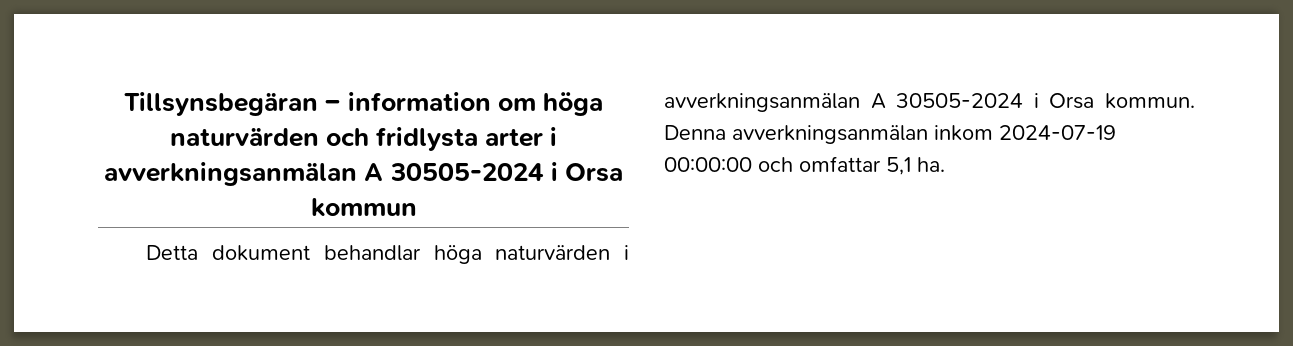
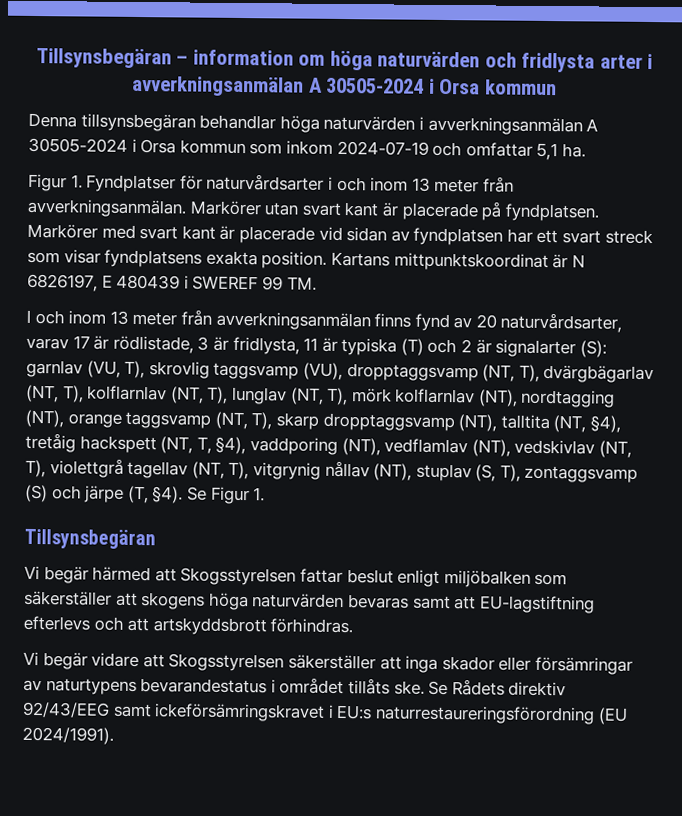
- Detta dokument behandlar höga naturvärden i avverkningsanmälan A 30505-2024 i Orsa kommun. Denna avverkningsanmälan inkom 2024-07-19 00:00:00 och omfattar 5,1 ha.
+ Denna tillsynsbegäran behandlar höga naturvärden i avverkningsanmälan A 30505-2024 i Orsa kommun som inkom 2024-07-19 och omfattar 5,1 ha.
+ Figur 1. Fyndplatser för naturvårdsarter i och inom 13 meter från avverkningsanmälan. Markörer utan svart kant är placerade på fyndplatsen. Markörer med svart kant är placerade vid sidan av fyndplatsen har ett svart streck som visar fyndplatsens exakta position. Kartans mittpunktskoordinat är N 6826197, E 480439 i SWEREF 99 TM.
+ I och inom 13 meter från avverkningsanmälan finns fynd av 20 naturvårdsarter, varav 17 är rödlistade, 3 är fridlysta, 11 är typiska (T) och 2 är signalarter (S): garnlav (VU, T), skrovlig taggsvamp (VU), dropptaggsvamp (NT, T), dvärgbägarlav (NT, T), kolflarnlav (NT, T), lunglav (NT, T), mörk kolflarnlav (NT), nordtagging (NT), orange taggsvamp (NT, T), skarp dropptaggsvamp (NT), talltita (NT, §4), tretåig hackspett (NT, T, §4), vaddporing (NT), vedflamlav (NT), vedskivlav (NT, T), violettgrå tagellav (NT, T), vitgrynig nållav (NT), stuplav (S, T), zontaggsvamp (S) och järpe (T, §4). Se Figur 1.
+ Tillsynsbegäran
+ Vi begär härmed att Skogsstyrelsen fattar beslut enligt miljöbalken som säkerställer att skogens höga naturvärden bevaras samt att EU-lagstiftning efterlevs och att artskyddsbrott förhindras.
+ Vi begär vidare att Skogsstyrelsen säkerställer att inga skador eller försämringar av naturtypens bevarandestatus i området tillåts ske. Se Rådets direktiv 92/43/EEG samt ickeförsämringskravet i EU:s naturrestaureringsförordning (EU 2024/1991).

